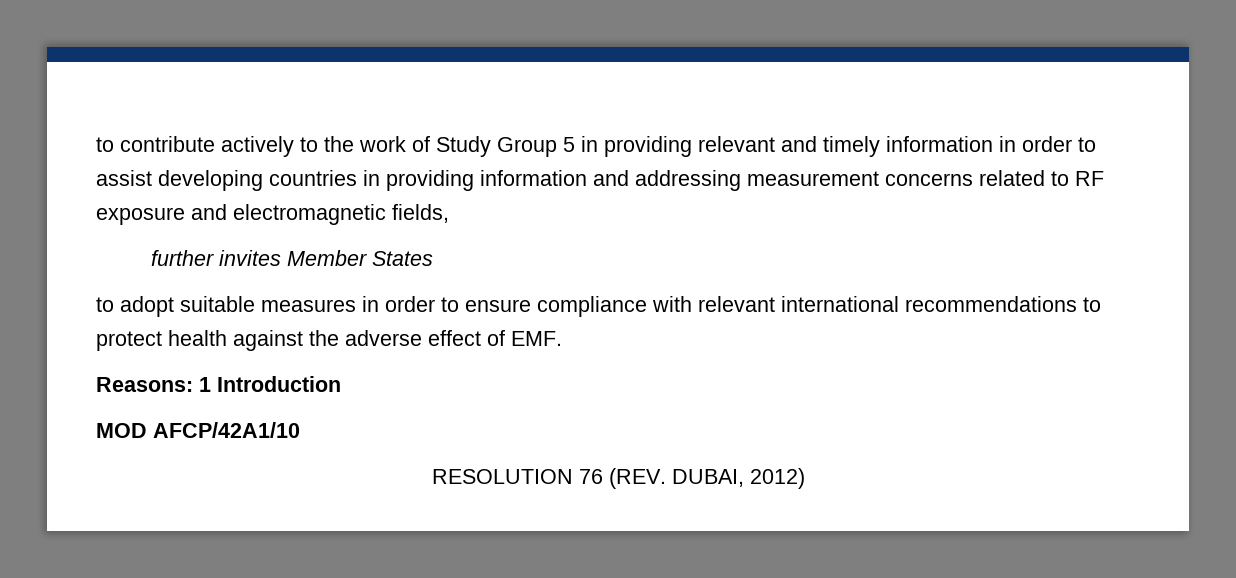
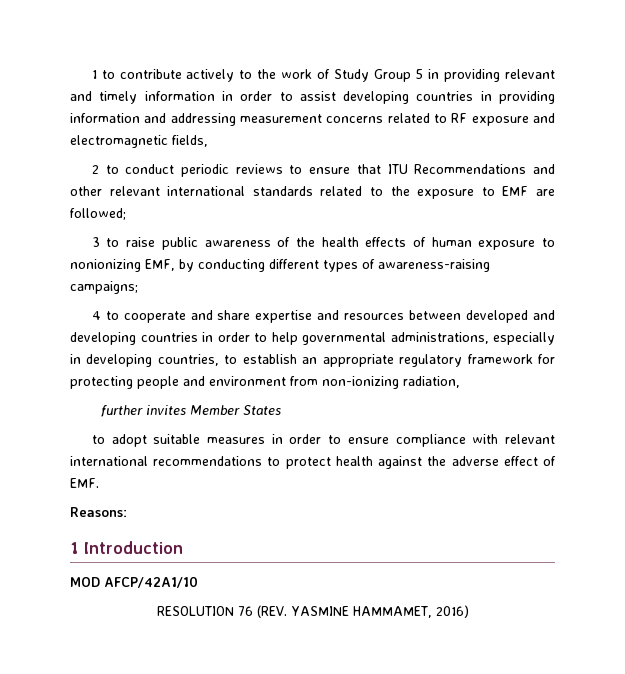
- to contribute actively to the work of Study Group 5 in providing relevant and timely information in order to assist developing countries in providing information and addressing measurement concerns related to RF exposure and electromagnetic fields,
+ 1 to contribute actively to the work of Study Group 5 in providing relevant and timely information in order to assist developing countries in providing information and addressing measurement concerns related to RF exposure and electromagnetic fields,
+ 2 to conduct periodic reviews to ensure that ITU Recommendations and other relevant international standards related to the exposure to EMF are followed;
+ 3 to raise public awareness of the health effects of human exposure to nonionizing EMF, by conducting different types of awareness-raising campaigns;
+ 4 to cooperate and share expertise and resources between developed and developing countries in order to help governmental administrations, especially in developing countries, to establish an appropriate regulatory framework for protecting people and environment from non-ionizing radiation,
- Reasons: 1 Introduction
+ Reasons:
+ 1 Introduction
- RESOLUTION 76 (REV. DUBAI, 2012)
+ RESOLUTION 76 (REV. YASMINE HAMMAMET, 2016)

